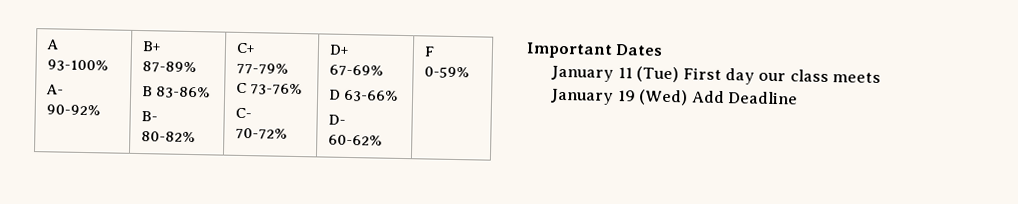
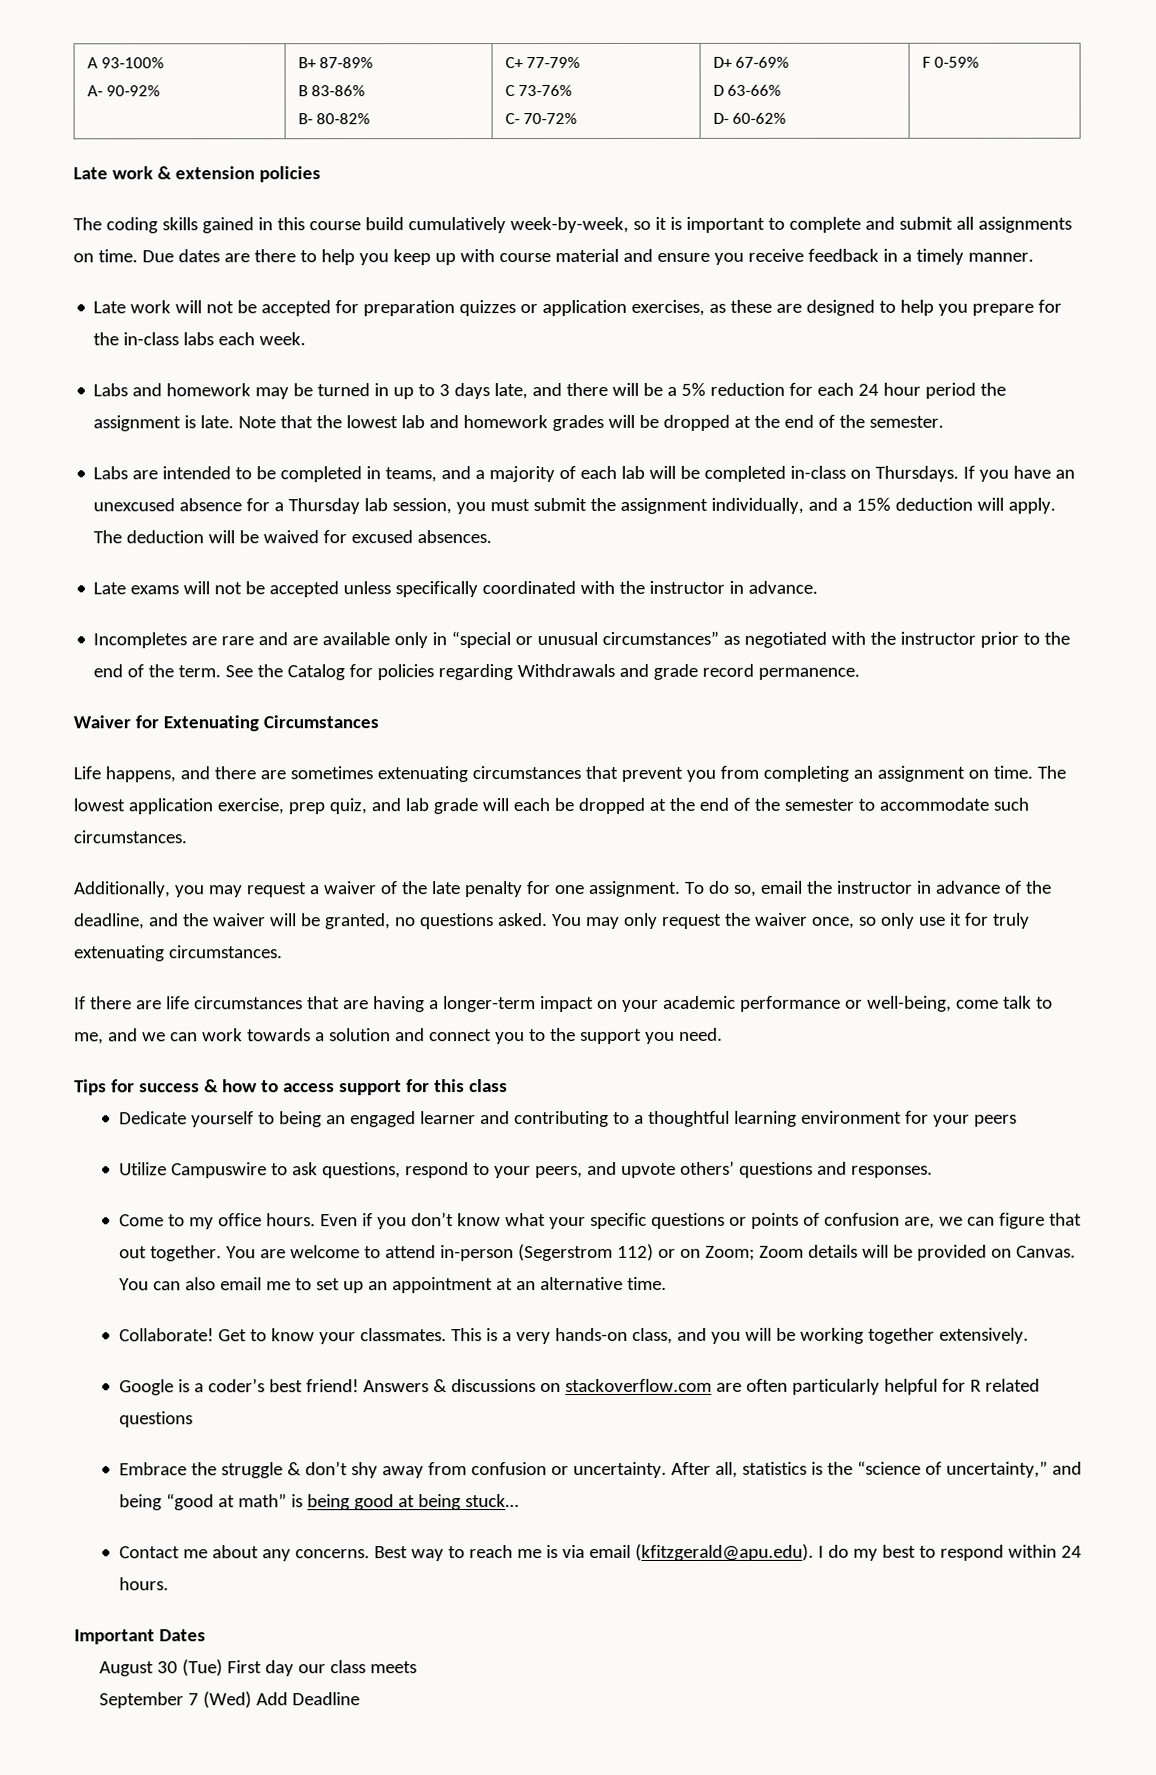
+ Late work & extension policies
+ The coding skills gained in this course build cumulatively week-by-week, so it is important to complete and submit all assignments on time. Due dates are there to help you keep up with course material and ensure you receive feedback in a timely manner.
+ Late work will not be accepted for preparation quizzes or application exercises, as these are designed to help you prepare for the in-class labs each week.
+ Labs and homework may be turned in up to 3 days late, and there will be a 5% reduction for each 24 hour period the assignment is late. Note that the lowest lab and homework grades will be dropped at the end of the semester.
+ Labs are intended to be completed in teams, and a majority of each lab will be completed in-class on Thursdays. If you have an unexcused absence for a Thursday lab session, you must submit the assignment individually, and a 15% deduction will apply. The deduction will be waived for excused absences.
+ Late exams will not be accepted unless specifically coordinated with the instructor in advance.
+ Incompletes are rare and are available only in “special or unusual circumstances” as negotiated with the instructor prior to the end of the term. See the Catalog for policies regarding Withdrawals and grade record permanence.
+ Waiver for Extenuating Circumstances
+ Life happens, and there are sometimes extenuating circumstances that prevent you from completing an assignment on time. The lowest application exercise, prep quiz, and lab grade will each be dropped at the end of the semester to accommodate such circumstances.
+ Additionally, you may request a waiver of the late penalty for one assignment. To do so, email the instructor in advance of the deadline, and the waiver will be granted, no questions asked. You may only request the waiver once, so only use it for truly extenuating circumstances.
+ If there are life circumstances that are having a longer-term impact on your academic performance or well-being, come talk to me, and we can work towards a solution and connect you to the support you need.
+ Tips for success & how to access support for this class
+ Dedicate yourself to being an engaged learner and contributing to a thoughtful learning environment for your peers
+ Utilize Campuswire to ask questions, respond to your peers, and upvote others’ questions and responses.
+ Come to my office hours. Even if you don’t know what your specific questions or points of confusion are, we can figure that out together. You are welcome to attend in-person (Segerstrom 112) or on Zoom; Zoom details will be provided on Canvas. You can also email me to set up an appointment at an alternative time.
+ Collaborate! Get to know your classmates. This is a very hands-on class, and you will be working together extensively.
+ Google is a coder’s best friend! Answers & discussions on stackoverflow.com are often particularly helpful for R related questions
+ Embrace the struggle & don’t shy away from confusion or uncertainty. After all, statistics is the “science of uncertainty,” and being “good at math” is being good at being stuck…
+ Contact me about any concerns. Best way to reach me is via email (kfitzgerald@apu.edu). I do my best to respond within 24 hours.
- January 11 (Tue) First day our class meets
+ August 30 (Tue) First day our class meets
- January 19 (Wed) Add Deadline
+ September 7 (Wed) Add Deadline

